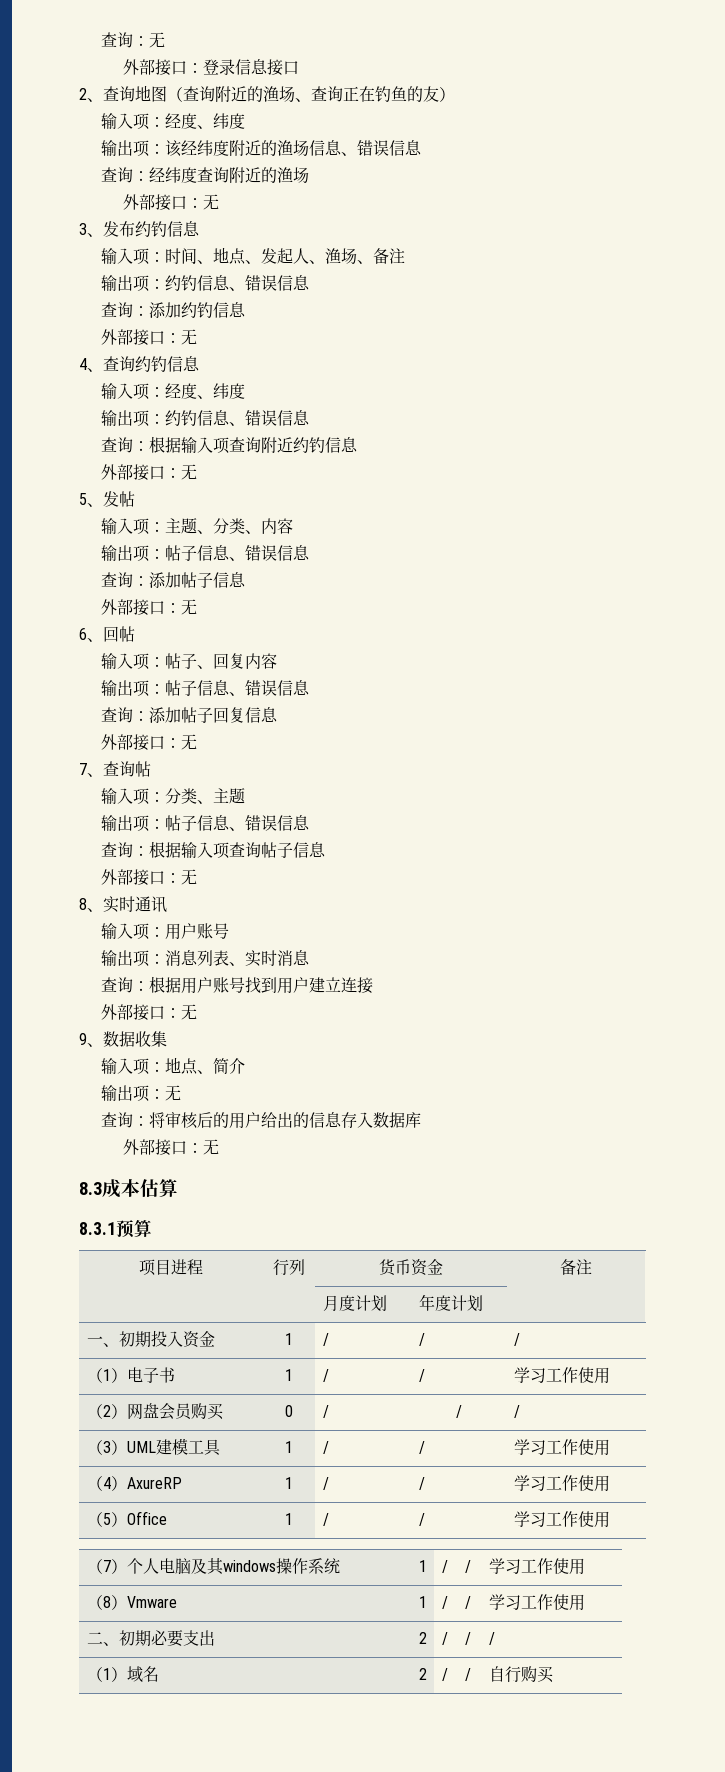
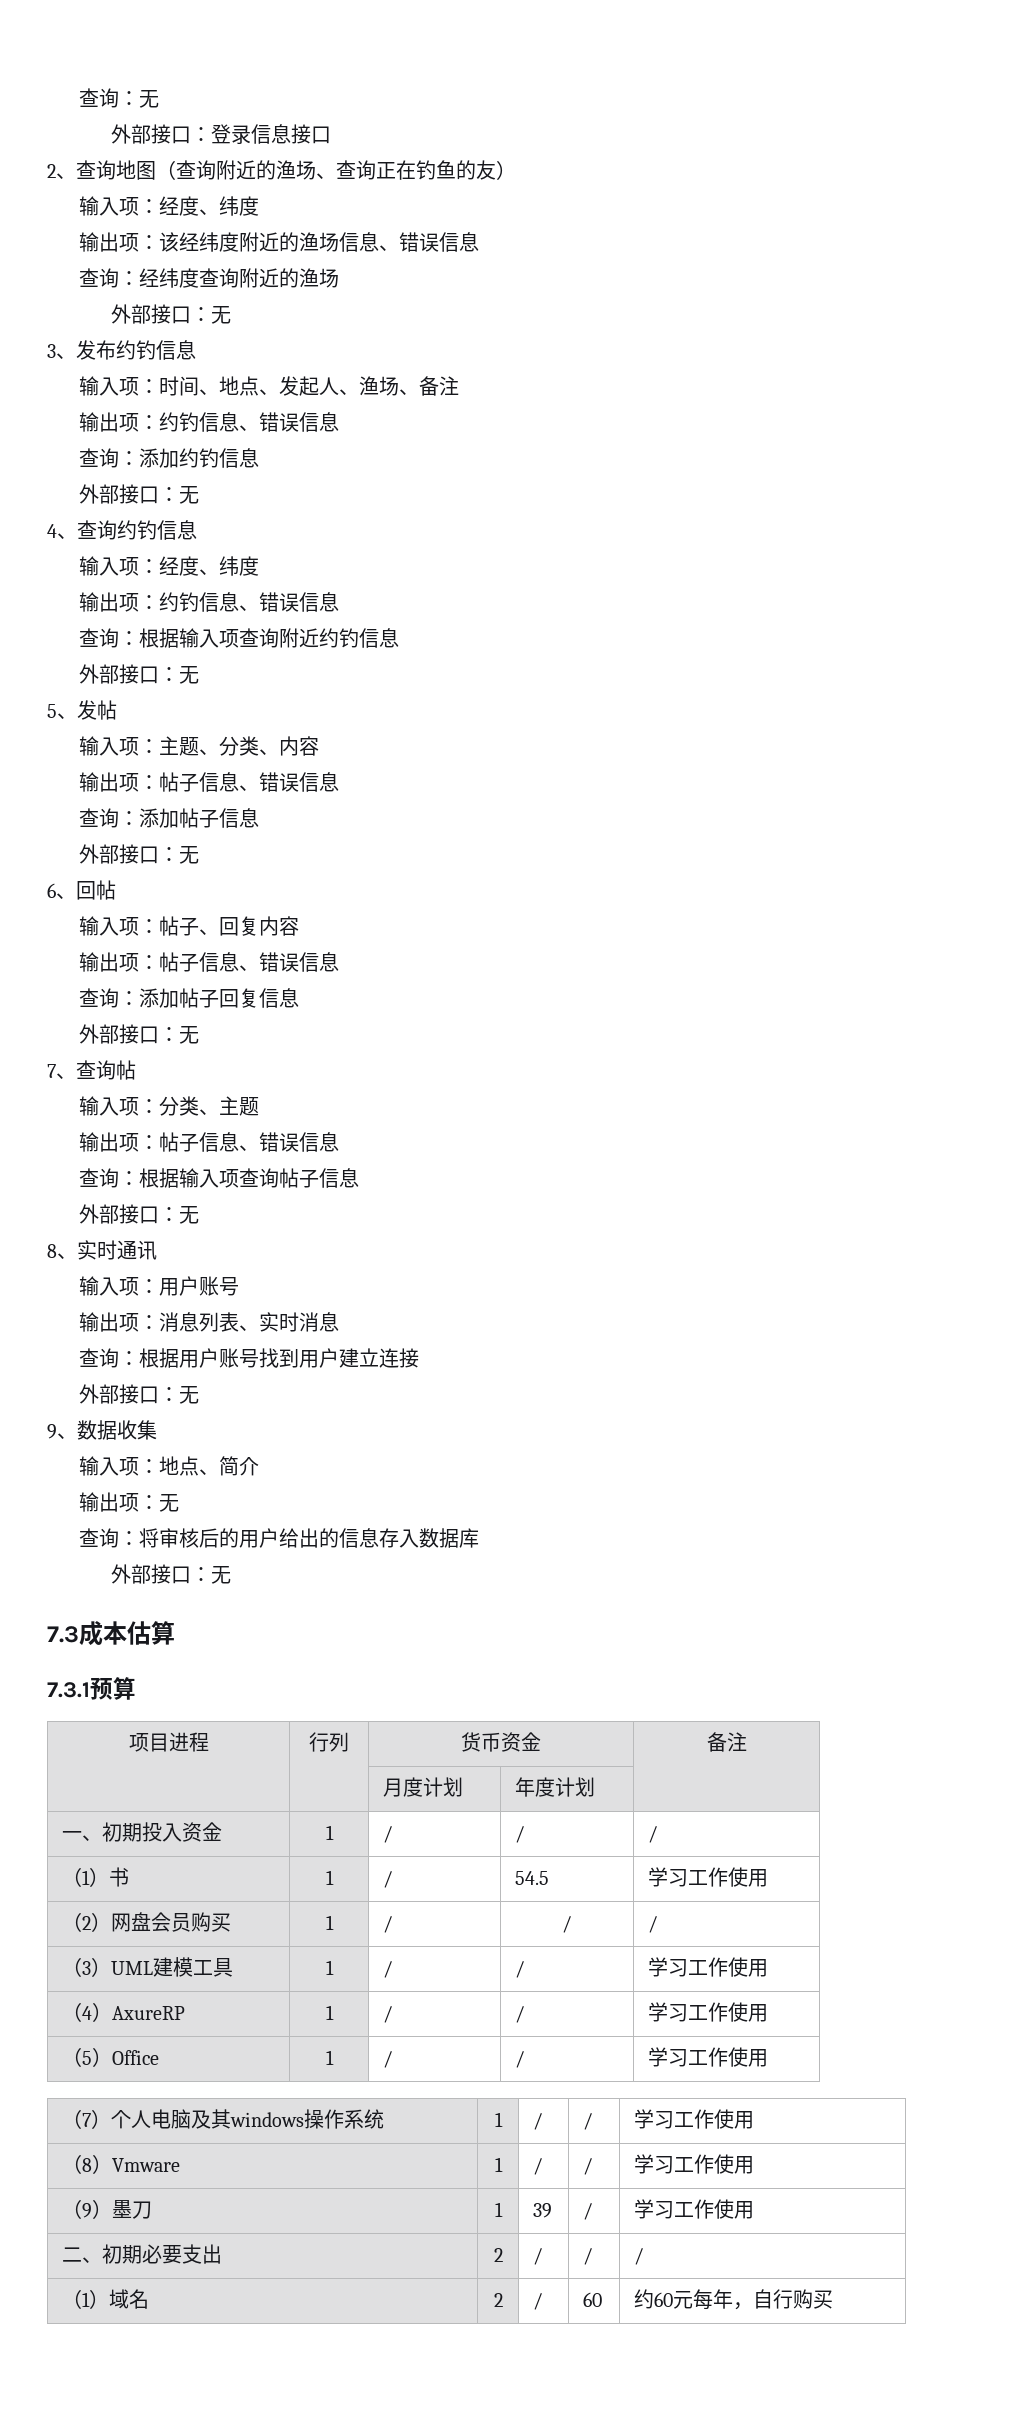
- 8.3成本估算
+ 7.3成本估算
- 8.3.1预算
+ 7.3.1预算
- （1）电子书 | 1 | / | / | 学习工作使用
+ （1）书 | 1 | / | 54.5 | 学习工作使用
- （2）网盘会员购买 | 0 | / | / | /
+ （2）网盘会员购买 | 1 | / | / | /
+ （9）墨刀 | 1 | 39 | / | 学习工作使用
- （1）域名 | 2 | / | / | 自行购买
+ （1）域名 | 2 | / | 60 | 约60元每年，自行购买

